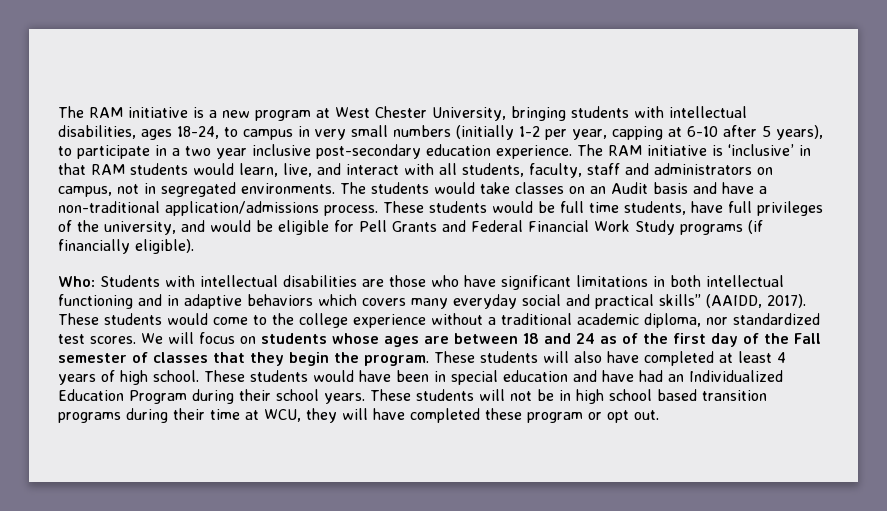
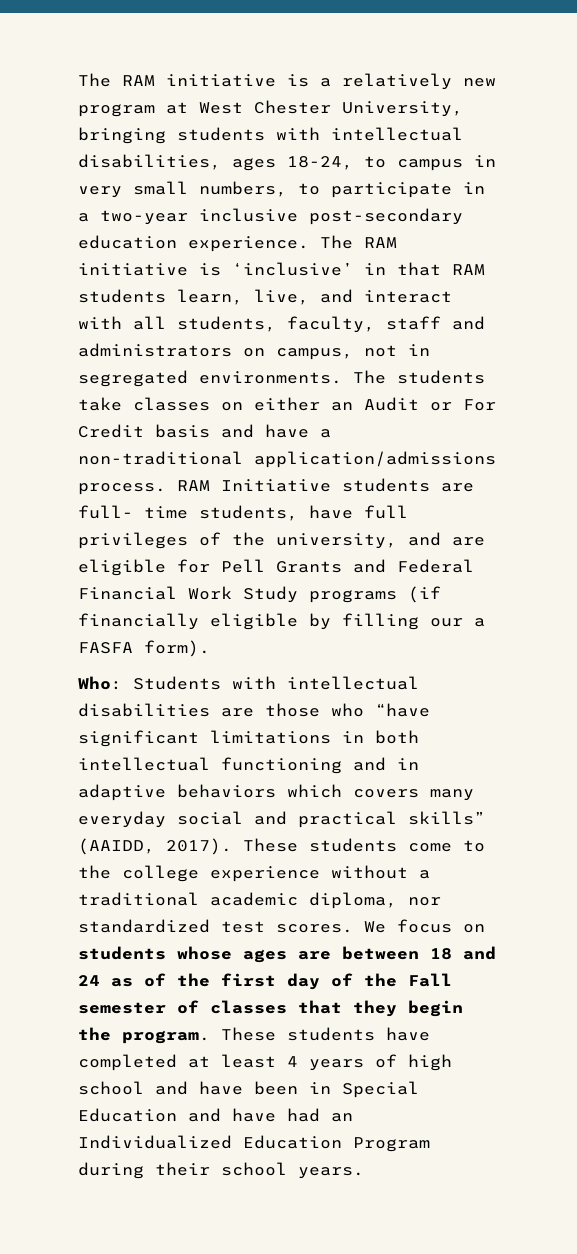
- The RAM initiative is a new program at West Chester University, bringing students with intellectual disabilities, ages 18-24, to campus in very small numbers (initially 1-2 per year, capping at 6-10 after 5 years), to participate in a two year inclusive post-secondary education experience.
+ The RAM initiative is a relatively new program at West Chester University, bringing students with intellectual disabilities, ages 18-24, to campus in very small numbers, to participate in a two-year inclusive post-secondary education experience.
- The RAM initiative is ‘inclusive’ in that RAM students would learn, live, and interact with all students, faculty, staff and administrators on campus, not in segregated environments.
+ The RAM initiative is ‘inclusive’ in that RAM students learn, live, and interact with all students, faculty, staff and administrators on campus, not in segregated environments.
- The students would take classes on an Audit basis and have a non-traditional application/admissions process.
+ The students take classes on either an Audit or For Credit basis and have a non-traditional application/admissions process.
- These students would be full time students, have full privileges of the university, and would be eligible for Pell Grants and Federal Financial Work Study programs (if financially eligible).
+ RAM Initiative students are full- time students, have full privileges of the university, and are eligible for Pell Grants and Federal Financial Work Study programs (if financially eligible by filling our a FASFA form).
- Who: Students with intellectual disabilities are those who have significant limitations in both intellectual functioning and in adaptive behaviors which covers many everyday social and practical skills” (AAIDD, 2017).
+ Who: Students with intellectual disabilities are those who “have significant limitations in both intellectual functioning and in adaptive behaviors which covers many everyday social and practical skills” (AAIDD, 2017).
- These students would come to the college experience without a traditional academic diploma, nor standardized test scores.
+ These students come to the college experience without a traditional academic diploma, nor standardized test scores.
- We will focus on students whose ages are between 18 and 24 as of the first day of the Fall semester of classes that they begin the program.
+ We focus on students whose ages are between 18 and 24 as of the first day of the Fall semester of classes that they begin the program.
- These students will also have completed at least 4 years of high school. These students would have been in special education and have had an Individualized Education Program during their school years. These students will not be in high school based transition programs during their time at WCU, they will have completed these program or opt out.
+ These students have completed at least 4 years of high school and have been in Special Education and have had an Individualized Education Program during their school years.

